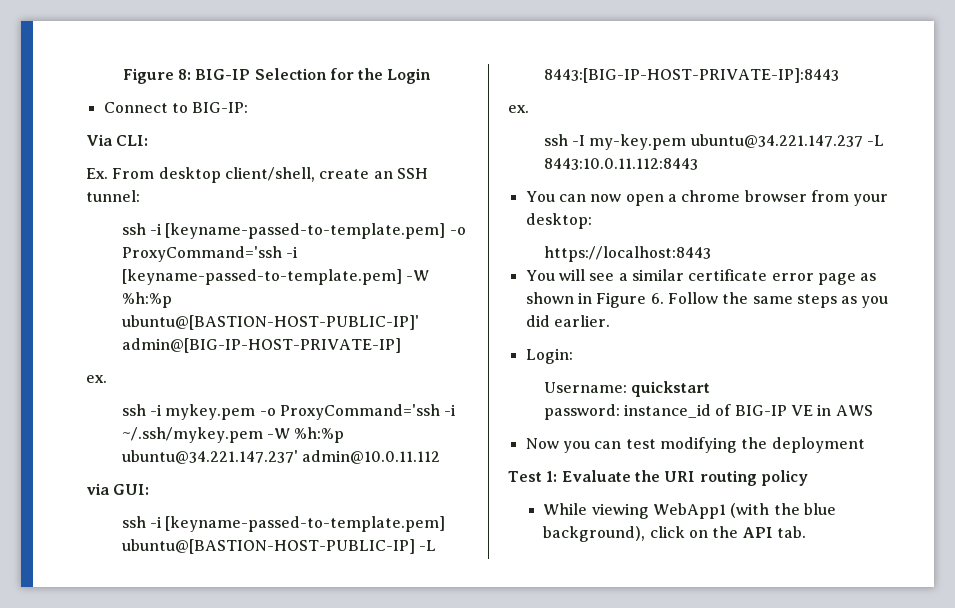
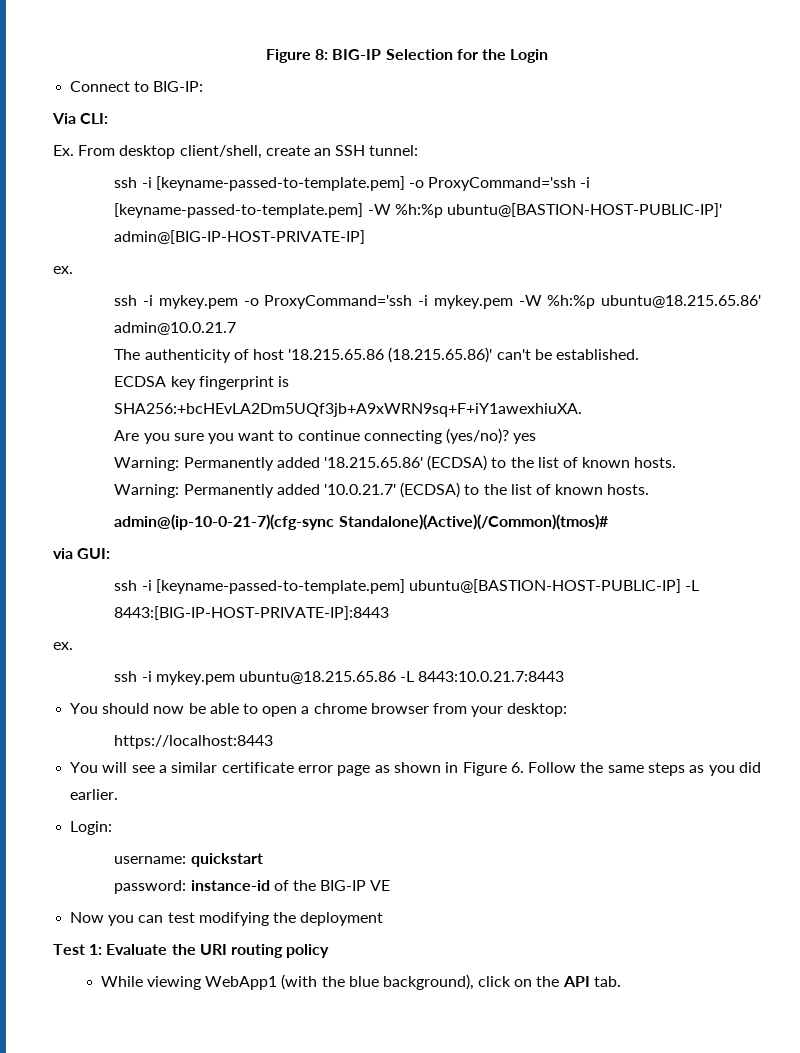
- ssh -i mykey.pem -o ProxyCommand='ssh -i ~/.ssh/mykey.pem -W %h:%p ubuntu@34.221.147.237' admin@10.0.11.112
+ ssh -i mykey.pem -o ProxyCommand='ssh -i mykey.pem -W %h:%p ubuntu@18.215.65.86' admin@10.0.21.7
+ The authenticity of host '18.215.65.86 (18.215.65.86)' can't be established.
+ ECDSA key fingerprint is SHA256:+bcHEvLA2Dm5UQf3jb+A9xWRN9sq+F+iY1awexhiuXA.
+ Are you sure you want to continue connecting (yes/no)? yes
+ Warning: Permanently added '18.215.65.86' (ECDSA) to the list of known hosts.
+ Warning: Permanently added '10.0.21.7' (ECDSA) to the list of known hosts.
+ admin@(ip-10-0-21-7)(cfg-sync Standalone)(Active)(/Common)(tmos)#
- ssh -I my-key.pem ubuntu@34.221.147.237 -L 8443:10.0.11.112:8443
- You can now open a chrome browser from your desktop:
+ ssh -i mykey.pem ubuntu@18.215.65.86 -L 8443:10.0.21.7:8443
+ You should now be able to open a chrome browser from your desktop:
- Username: quickstart
+ username: quickstart
- password: instance_id of BIG-IP VE in AWS
+ password: instance-id of the BIG-IP VE

